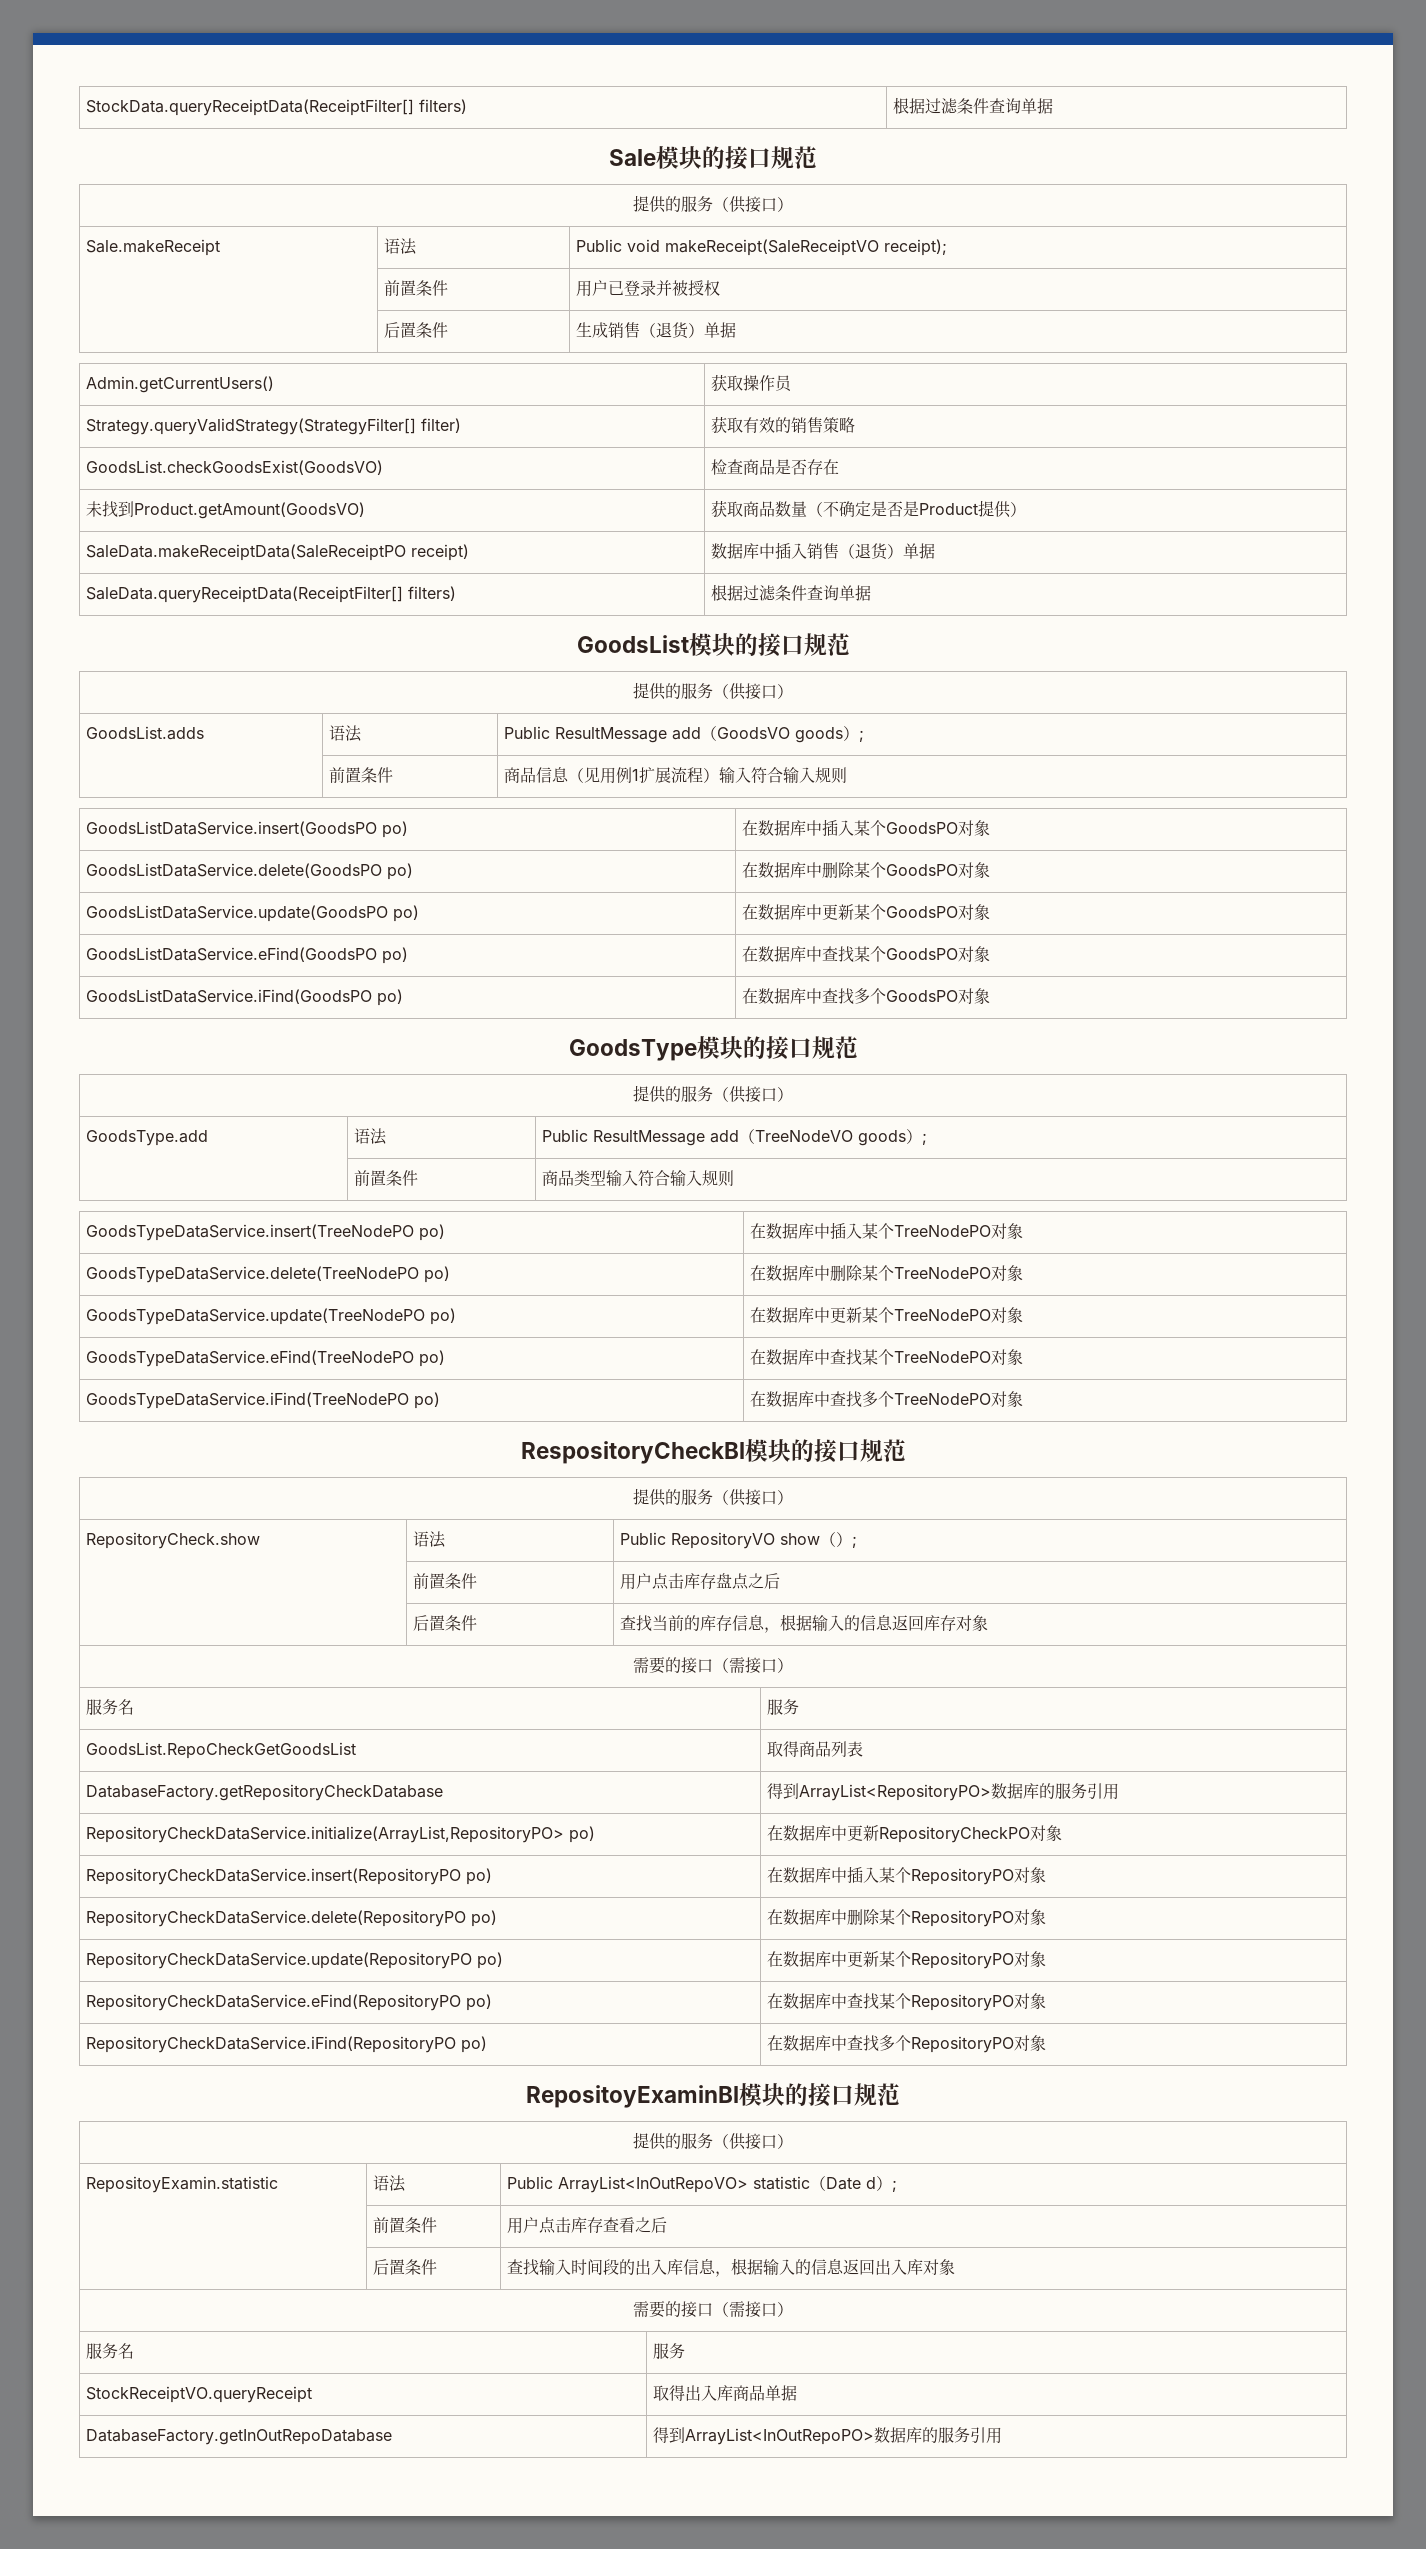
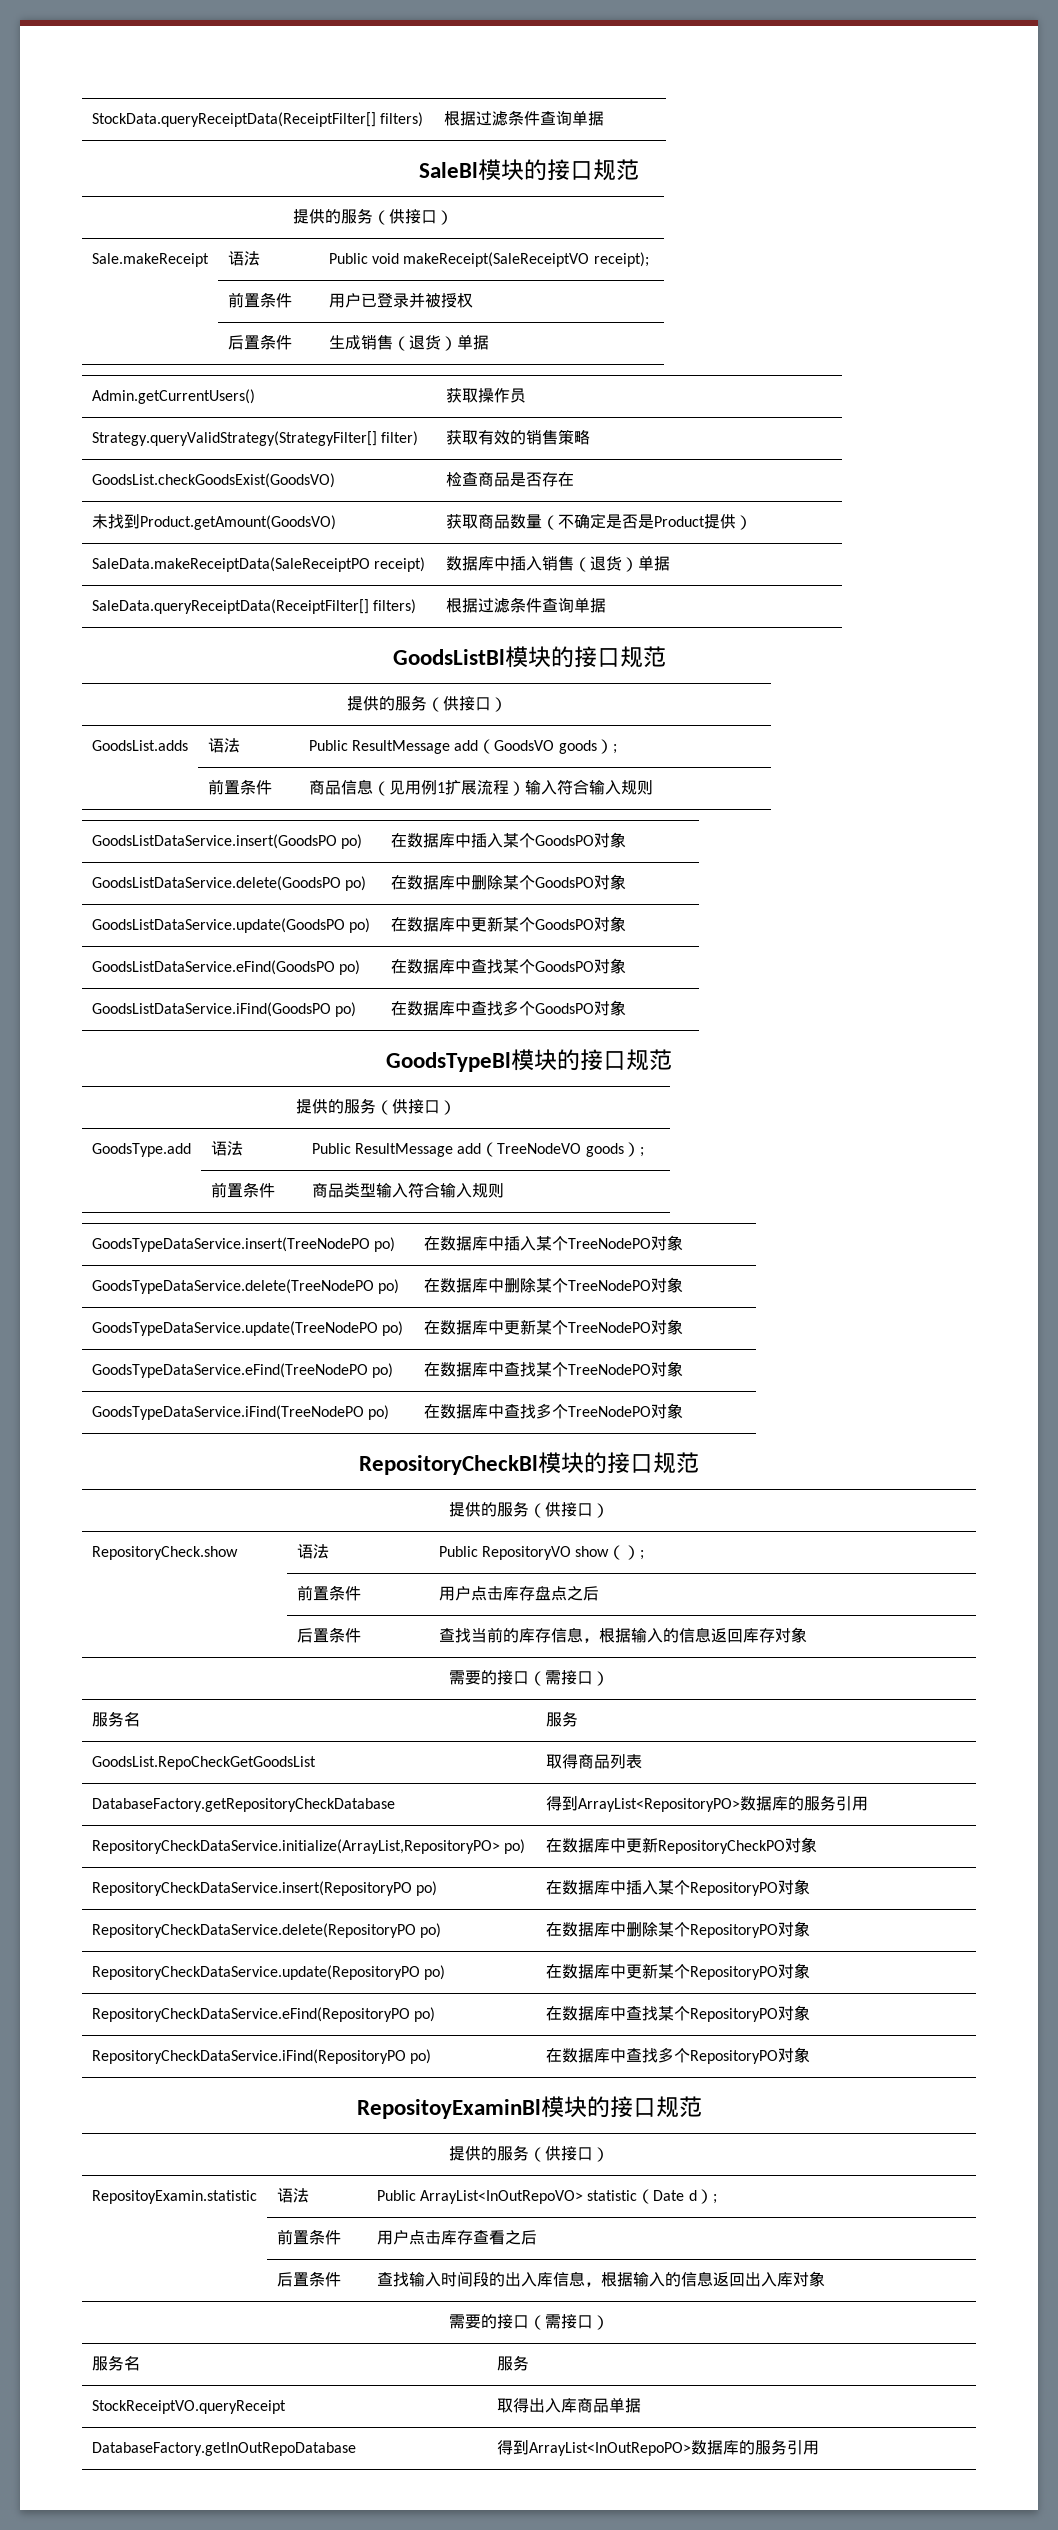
- Sale模块的接口规范
+ SaleBl模块的接口规范
- GoodsList模块的接口规范
+ GoodsListBl模块的接口规范
- GoodsType模块的接口规范
+ GoodsTypeBl模块的接口规范
- RespositoryCheckBl模块的接口规范
+ RepositoryCheckBl模块的接口规范

